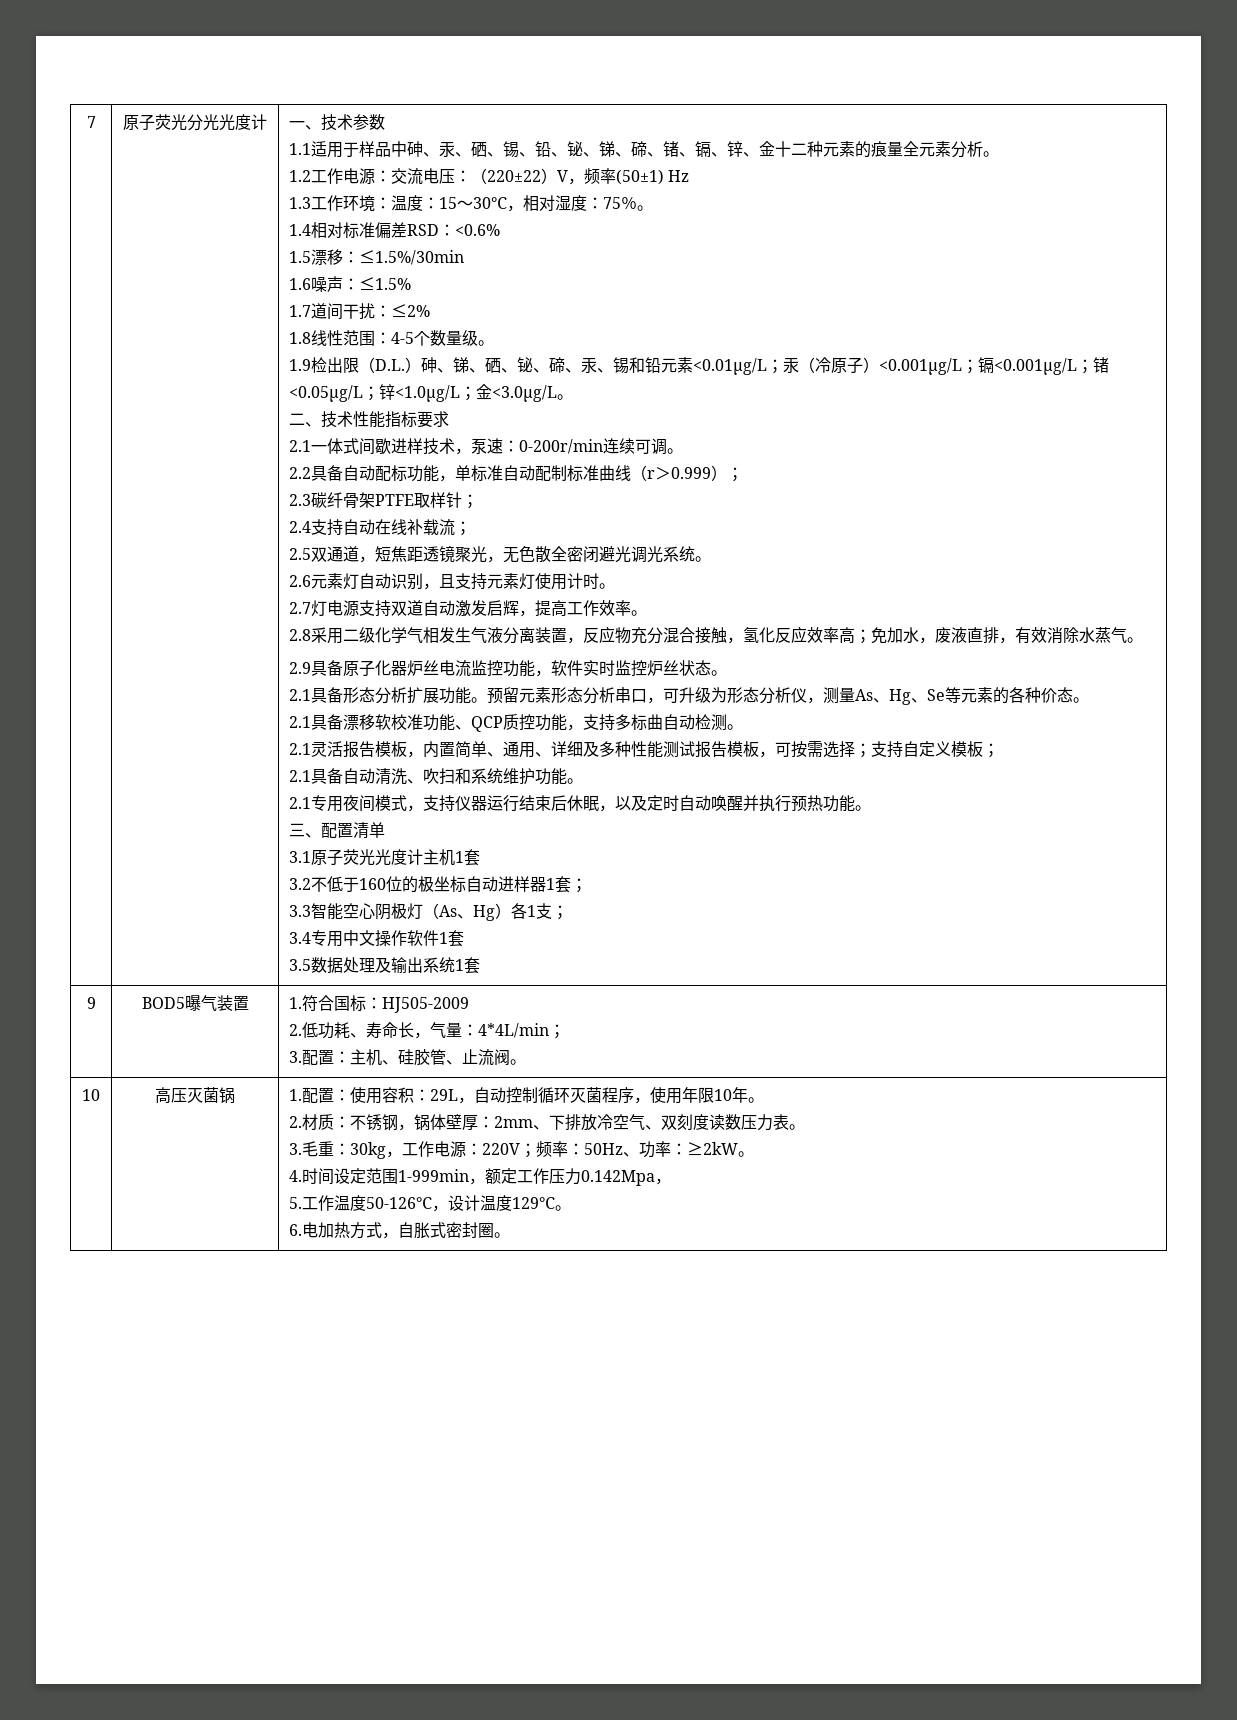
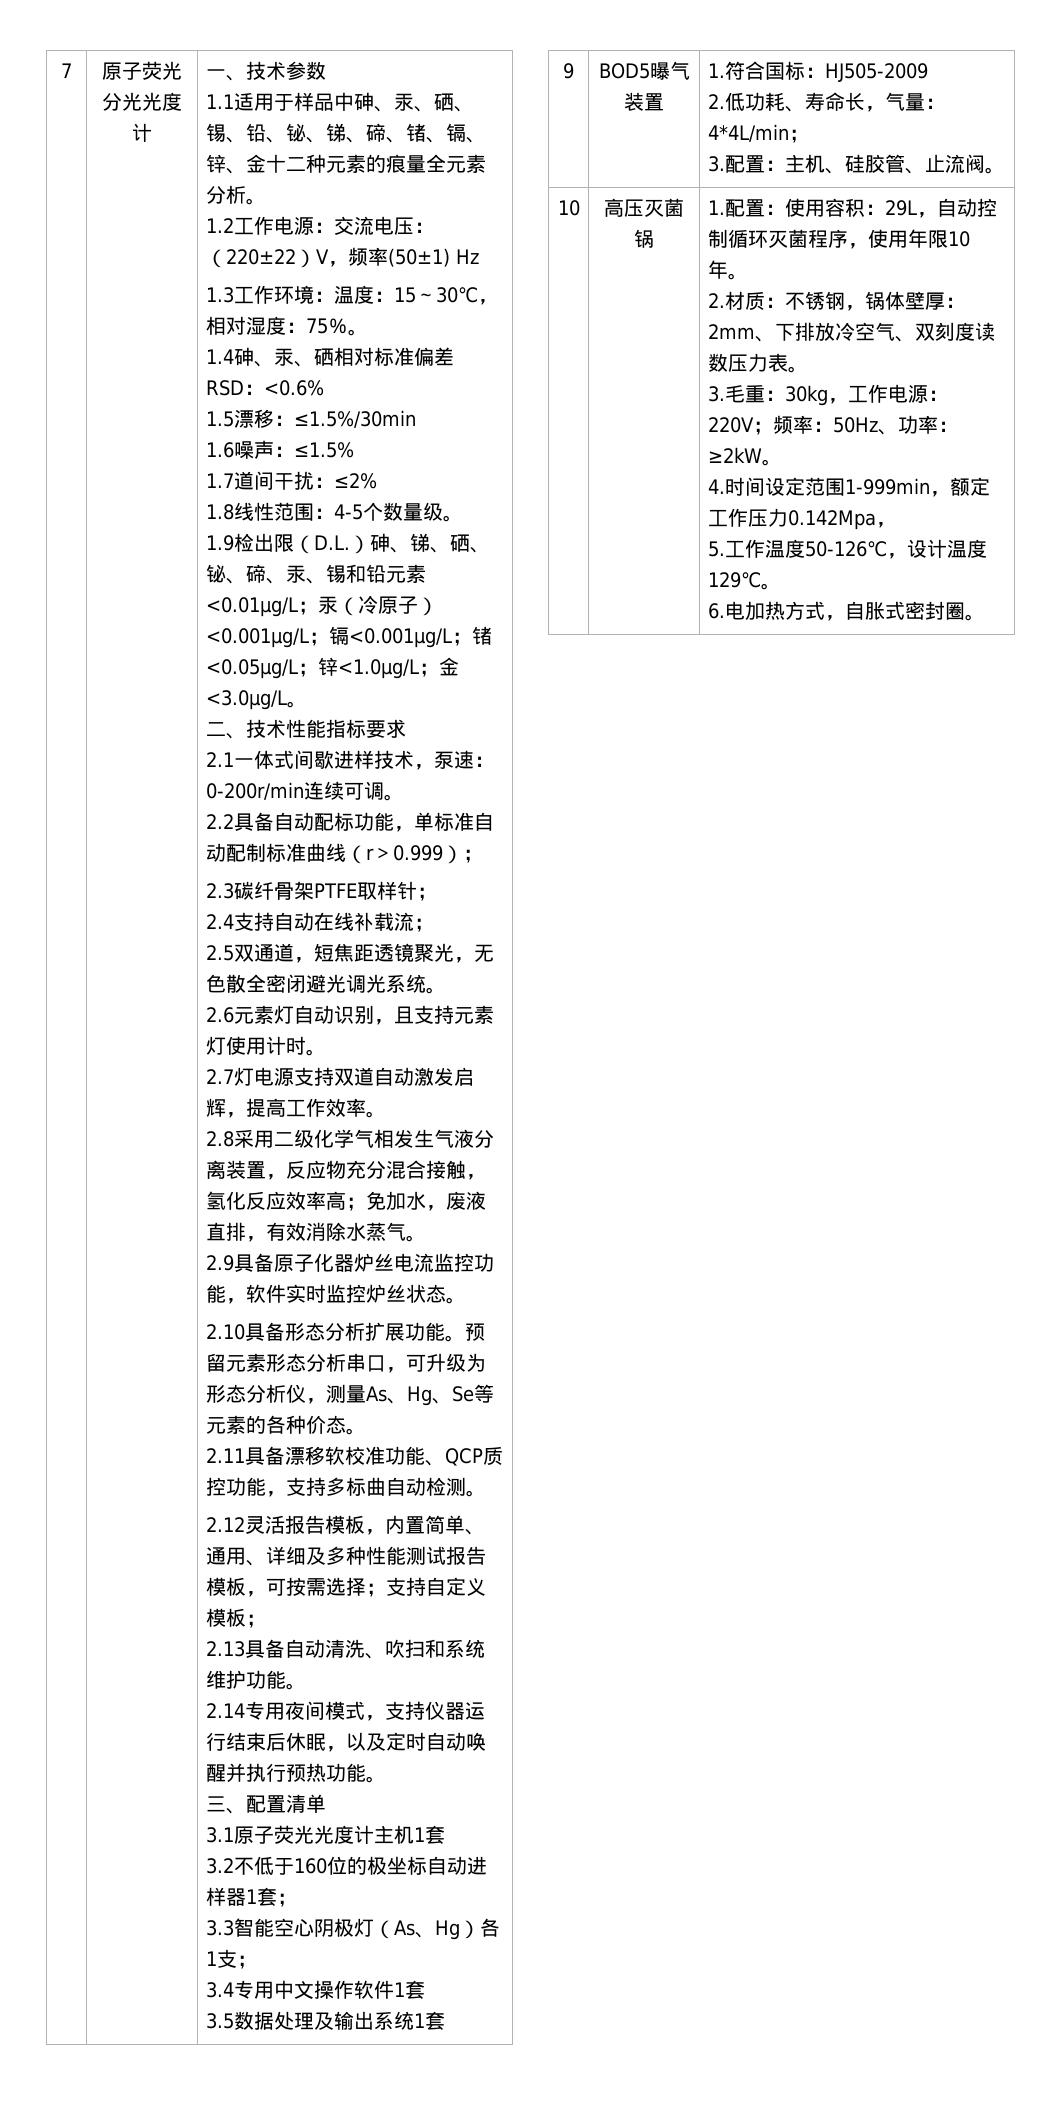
- 1.4相对标准偏差RSD：<0.6%
+ 1.4砷、汞、硒相对标准偏差RSD：<0.6%
- 2.1具备形态分析扩展功能。
+ 2.10具备形态分析扩展功能。
- 2.1具备漂移软校准功能、QCP质控功能，支持多标曲自动检测。
+ 2.11具备漂移软校准功能、QCP质控功能，支持多标曲自动检测。
- 2.1灵活报告模板，内置简单、通用、详细及多种性能测试报告模板，可按需选择；支持自定义模板；
+ 2.12灵活报告模板，内置简单、通用、详细及多种性能测试报告模板，可按需选择；支持自定义模板；
- 2.1具备自动清洗、吹扫和系统维护功能。
+ 2.13具备自动清洗、吹扫和系统维护功能。
- 2.1专用夜间模式，支持仪器运行结束后休眠，以及定时自动唤醒并执行预热功能。
+ 2.14专用夜间模式，支持仪器运行结束后休眠，以及定时自动唤醒并执行预热功能。

